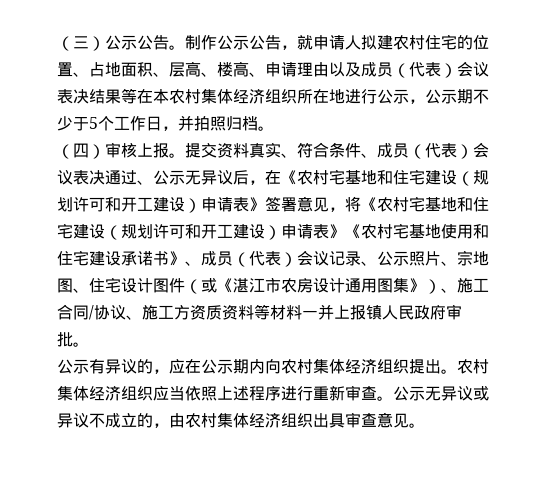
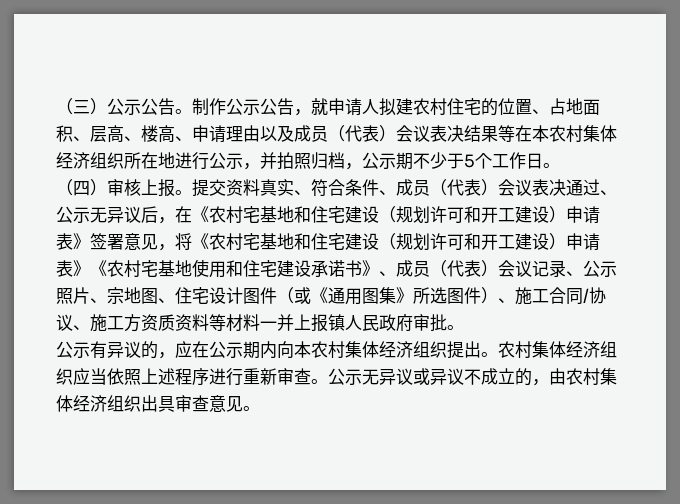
- 制作公示公告，就申请人拟建农村住宅的位置、占地面积、层高、楼高、申请理由以及成员（代表）会议表决结果等在本农村集体经济组织所在地进行公示，公示期不少于5个工作日，并拍照归档。
+ 制作公示公告，就申请人拟建农村住宅的位置、占地面积、层高、楼高、申请理由以及成员（代表）会议表决结果等在本农村集体经济组织所在地进行公示，并拍照归档，公示期不少于5个工作日。
- 提交资料真实、符合条件、成员（代表）会议表决通过、公示无异议后，在《农村宅基地和住宅建设（规划许可和开工建设）申请表》签署意见，将《农村宅基地和住宅建设（规划许可和开工建设）申请表》《农村宅基地使用和住宅建设承诺书》、成员（代表）会议记录、公示照片、宗地图、住宅设计图件（或《湛江市农房设计通用图集》）、施工合同/协议、施工方资质资料等材料一并上报镇人民政府审批。
+ 提交资料真实、符合条件、成员（代表）会议表决通过、公示无异议后，在《农村宅基地和住宅建设（规划许可和开工建设）申请表》签署意见，将《农村宅基地和住宅建设（规划许可和开工建设）申请表》《农村宅基地使用和住宅建设承诺书》、成员（代表）会议记录、公示照片、宗地图、住宅设计图件（或《通用图集》所选图件）、施工合同/协议、施工方资质资料等材料一并上报镇人民政府审批。
- 公示有异议的，应在公示期内向农村集体经济组织提出。
+ 公示有异议的，应在公示期内向本农村集体经济组织提出。

